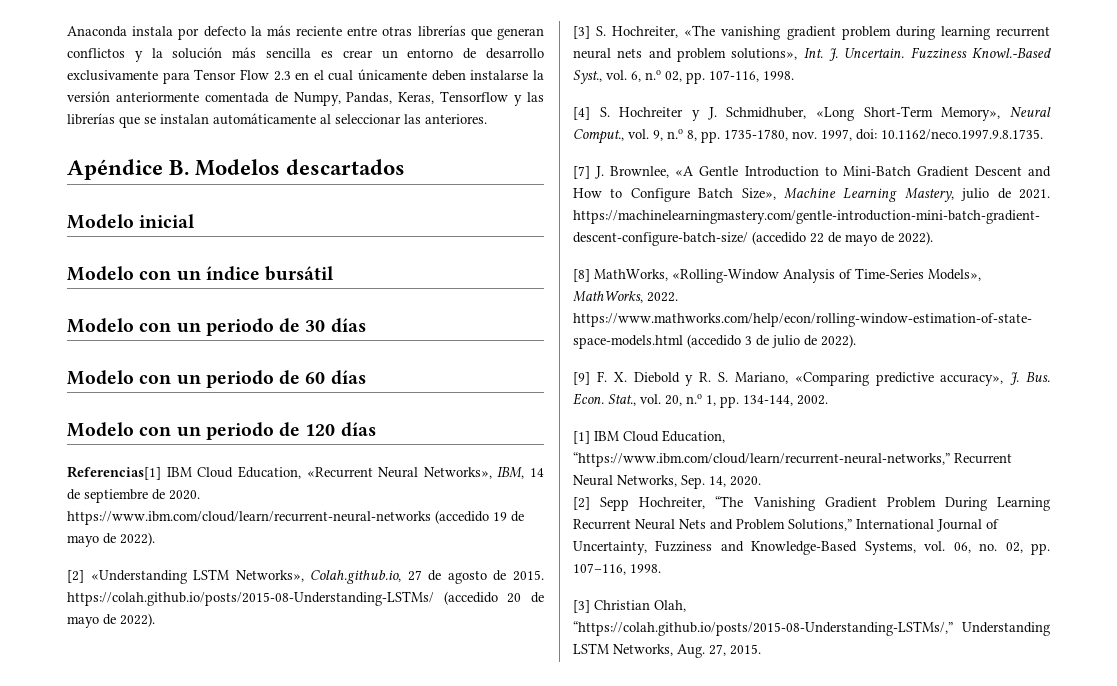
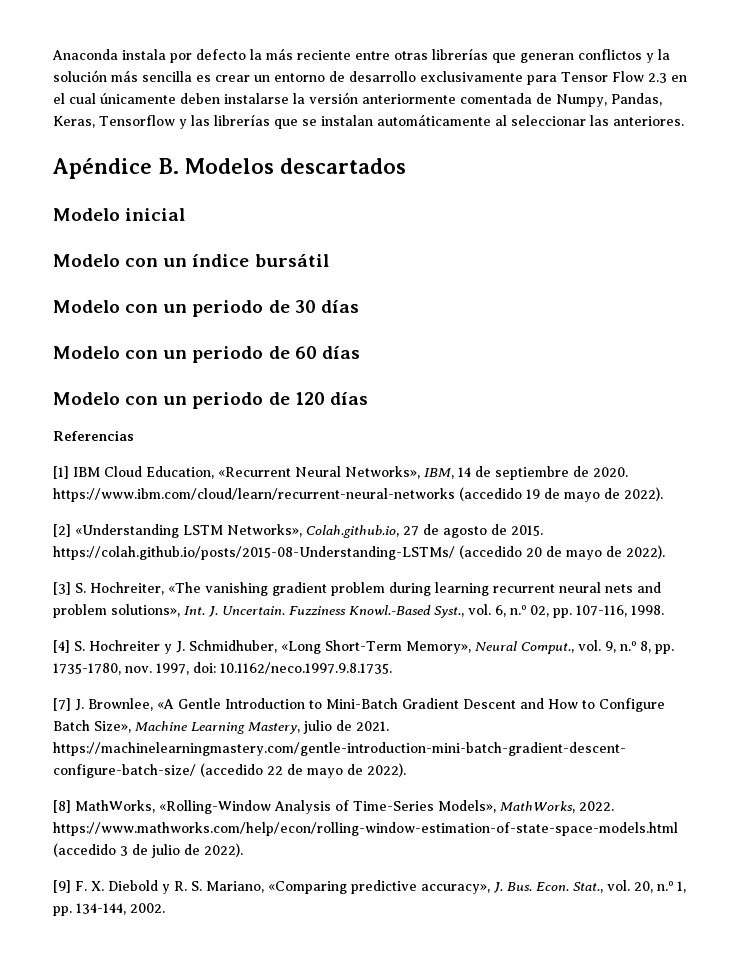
- Referencias[1] IBM Cloud Education, «Recurrent Neural Networks», IBM, 14 de septiembre de 2020. https://www.ibm.com/cloud/learn/recurrent-neural-networks (accedido 19 de mayo de 2022).
+ Referencias
+ [1] IBM Cloud Education, «Recurrent Neural Networks», IBM, 14 de septiembre de 2020. https://www.ibm.com/cloud/learn/recurrent-neural-networks (accedido 19 de mayo de 2022).
- [1] IBM Cloud Education, “https://www.ibm.com/cloud/learn/recurrent-neural-networks,” Recurrent Neural Networks, Sep. 14, 2020.
- [2] Sepp Hochreiter, “The Vanishing Gradient Problem During Learning Recurrent Neural Nets and Problem Solutions,” International Journal of Uncertainty, Fuzziness and Knowledge-Based Systems, vol. 06, no. 02, pp. 107–116, 1998.
- [3] Christian Olah, “https://colah.github.io/posts/2015-08-Understanding-LSTMs/,” Understanding LSTM Networks, Aug. 27, 2015.

